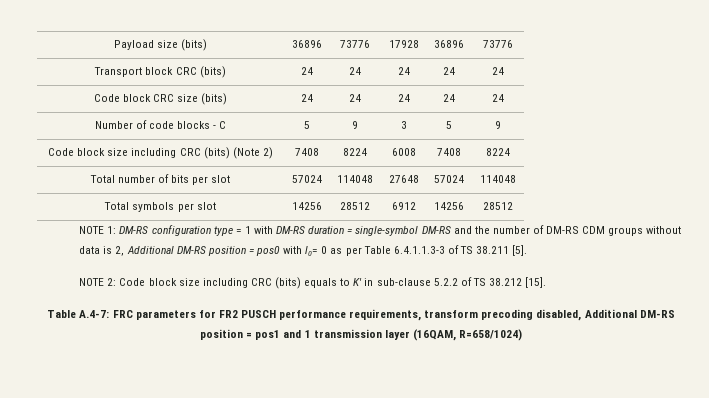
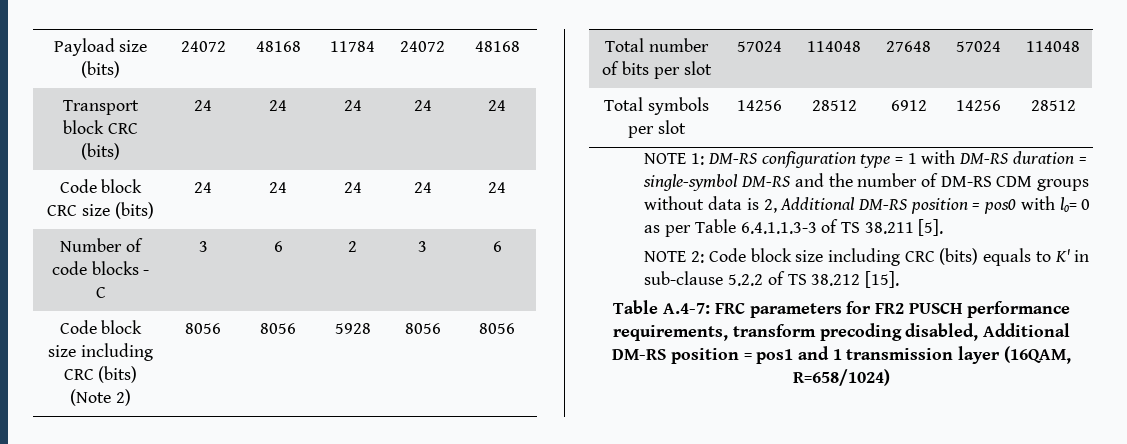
- Payload size (bits) | 36896 | 73776 | 17928 | 36896 | 73776
+ Payload size (bits) | 24072 | 48168 | 11784 | 24072 | 48168
- Number of code blocks - C | 5 | 9 | 3 | 5 | 9
+ Number of code blocks - C | 3 | 6 | 2 | 3 | 6
- Code block size including CRC (bits) (Note 2) | 7408 | 8224 | 6008 | 7408 | 8224
+ Code block size including CRC (bits) (Note 2) | 8056 | 8056 | 5928 | 8056 | 8056

